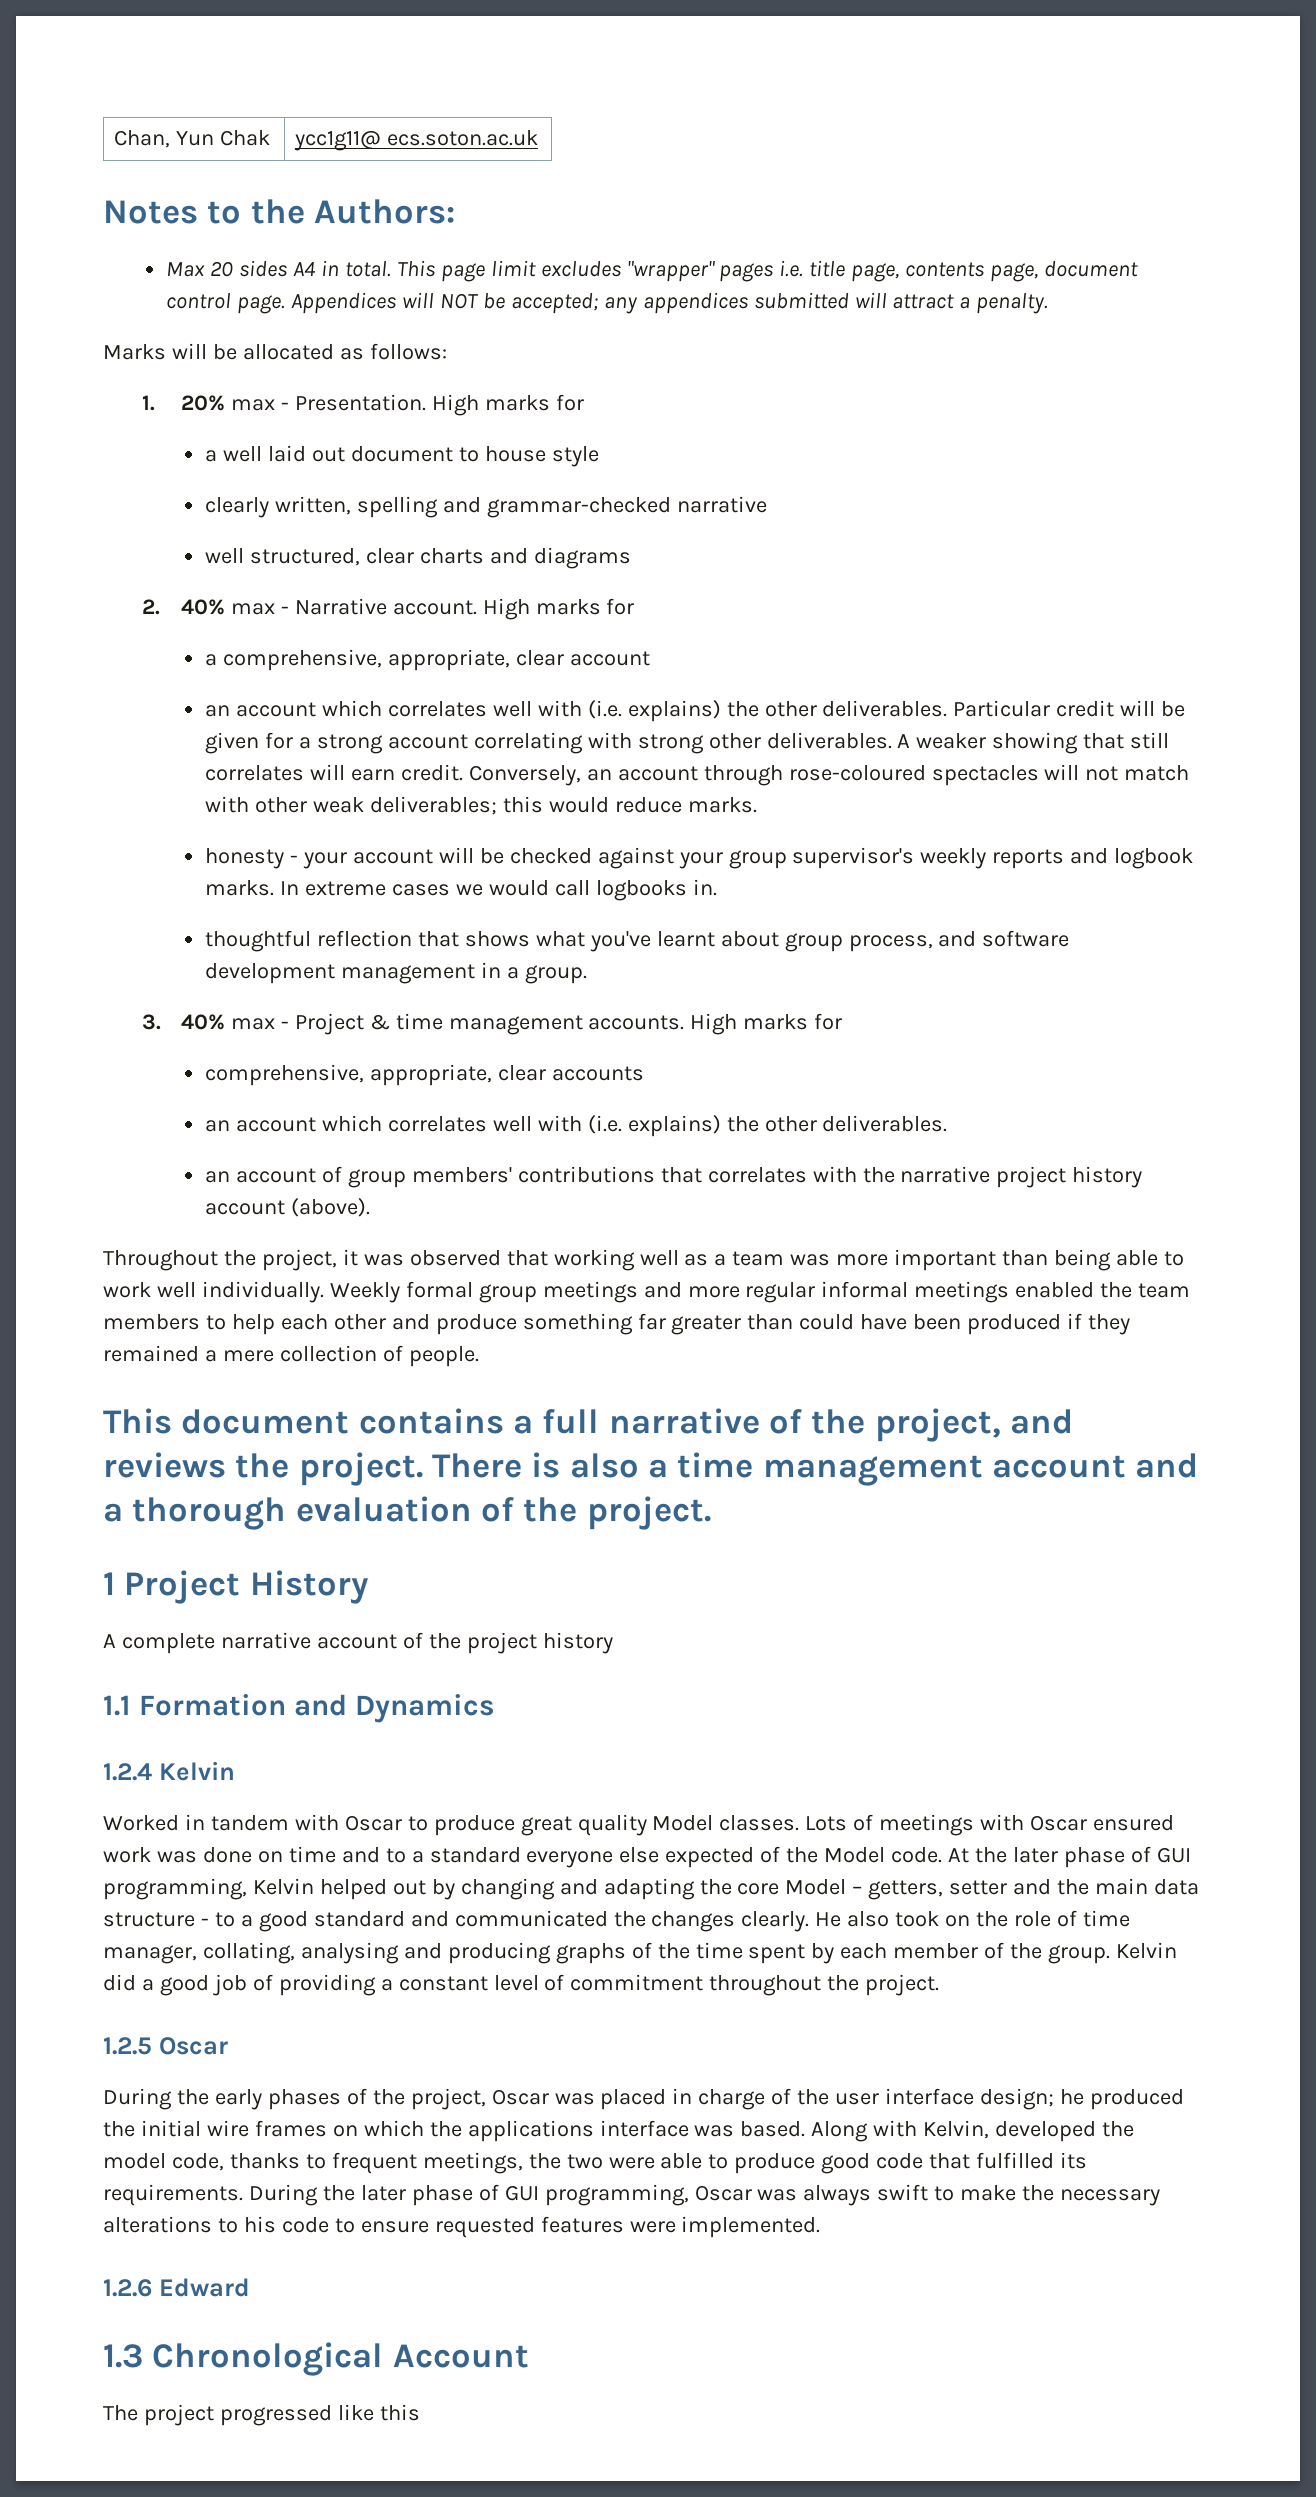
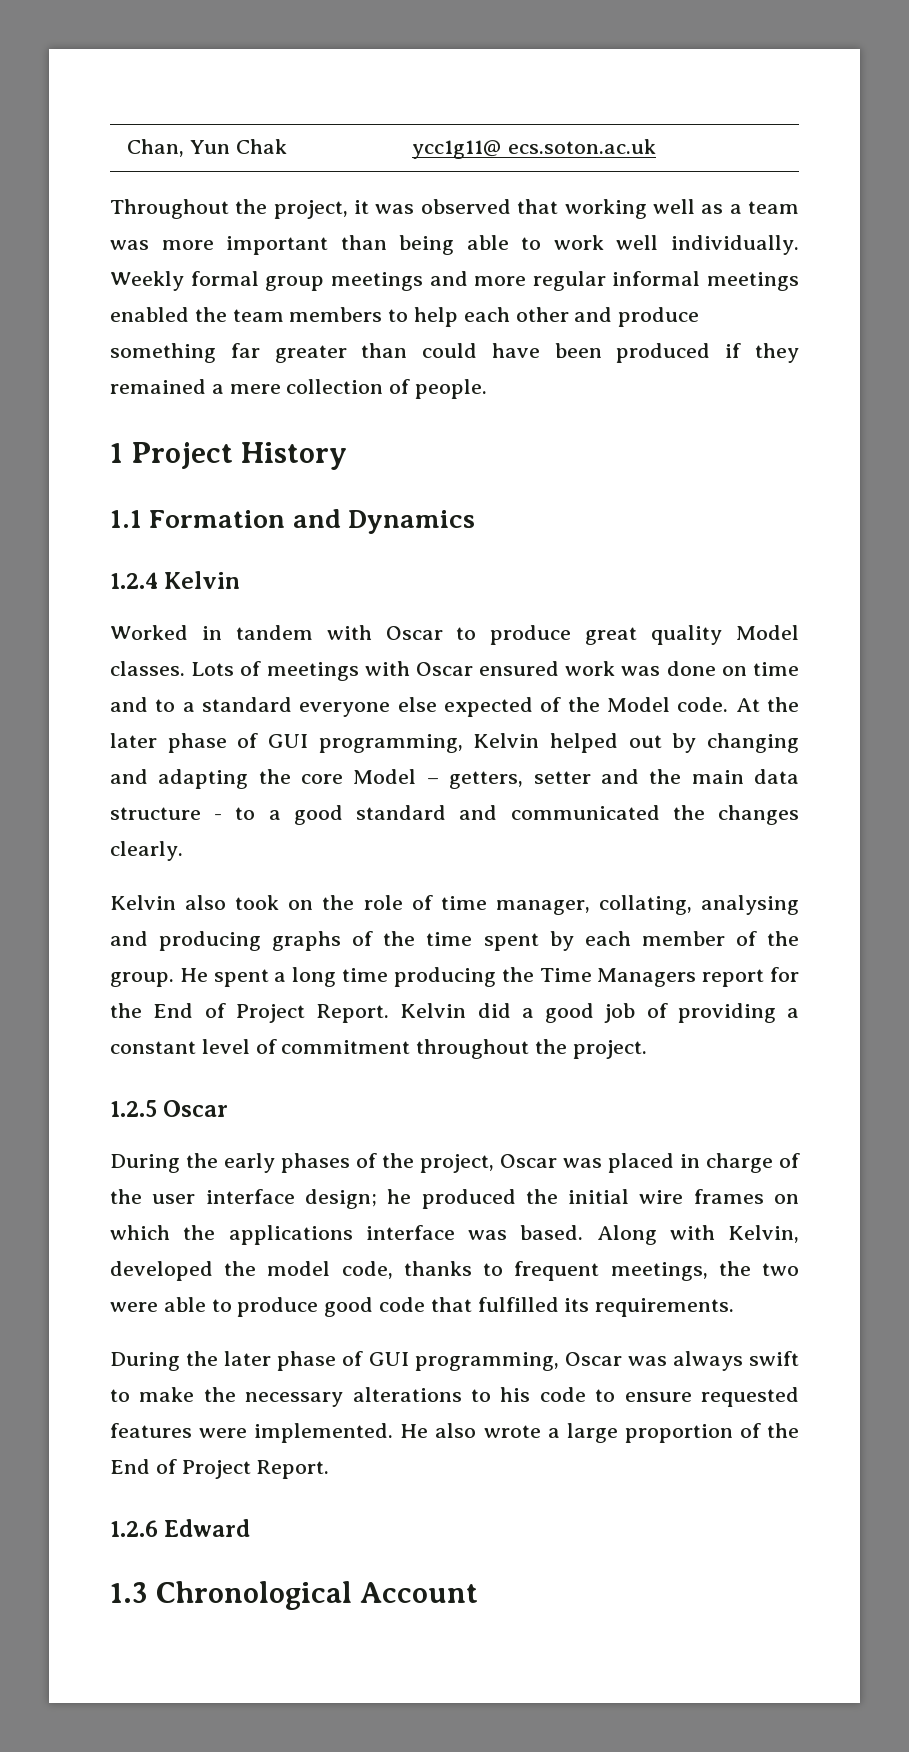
- Notes to the Authors:
- Max 20 sides A4 in total. This page limit excludes "wrapper" pages i.e. title page, contents page, document control page. Appendices will NOT be accepted; any appendices submitted will attract a penalty.
- Marks will be allocated as follows:
- 1. 20% max - Presentation. High marks for
- a well laid out document to house style
- clearly written, spelling and grammar-checked narrative
- well structured, clear charts and diagrams
- 2. 40% max - Narrative account. High marks for
- a comprehensive, appropriate, clear account
- an account which correlates well with (i.e. explains) the other deliverables. Particular credit will be given for a strong account correlating with strong other deliverables. A weaker showing that still correlates will earn credit. Conversely, an account through rose-coloured spectacles will not match with other weak deliverables; this would reduce marks.
- honesty - your account will be checked against your group supervisor's weekly reports and logbook marks. In extreme cases we would call logbooks in.
- thoughtful reflection that shows what you've learnt about group process, and software development management in a group.
- 3. 40% max - Project & time management accounts. High marks for
- comprehensive, appropriate, clear accounts
- an account which correlates well with (i.e. explains) the other deliverables.
- an account of group members' contributions that correlates with the narrative project history account (above).
- This document contains a full narrative of the project, and reviews the project. There is also a time management account and a thorough evaluation of the project.
  1 Project History
- A complete narrative account of the project history
- At the later phase of GUI programming, Kelvin helped out by changing and adapting the core Model – getters, setter and the main data structure - to a good standard and communicated the changes clearly. He also took on the role of time manager, collating, analysing and producing graphs of the time spent by each member of the group.
+ At the later phase of GUI programming, Kelvin helped out by changing and adapting the core Model – getters, setter and the main data structure - to a good standard and communicated the changes clearly.
+ Kelvin also took on the role of time manager, collating, analysing and producing graphs of the time spent by each member of the group.
+ He spent a long time producing the Time Managers report for the End of Project Report.
- Along with Kelvin, developed the model code, thanks to frequent meetings, the two were able to produce good code that fulfilled its requirements. During the later phase of GUI programming, Oscar was always swift to make the necessary alterations to his code to ensure requested features were implemented.
+ Along with Kelvin, developed the model code, thanks to frequent meetings, the two were able to produce good code that fulfilled its requirements.
+ During the later phase of GUI programming, Oscar was always swift to make the necessary alterations to his code to ensure requested features were implemented. He also wrote a large proportion of the End of Project Report.
- The project progressed like this

